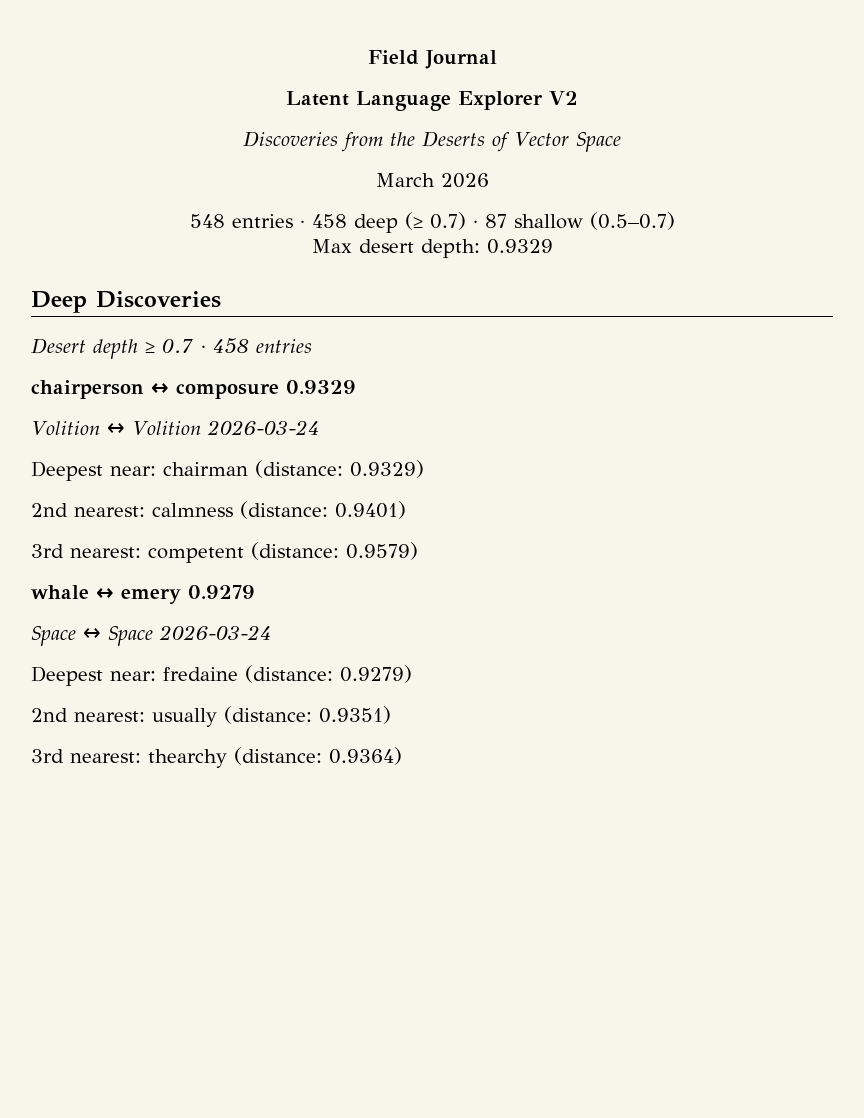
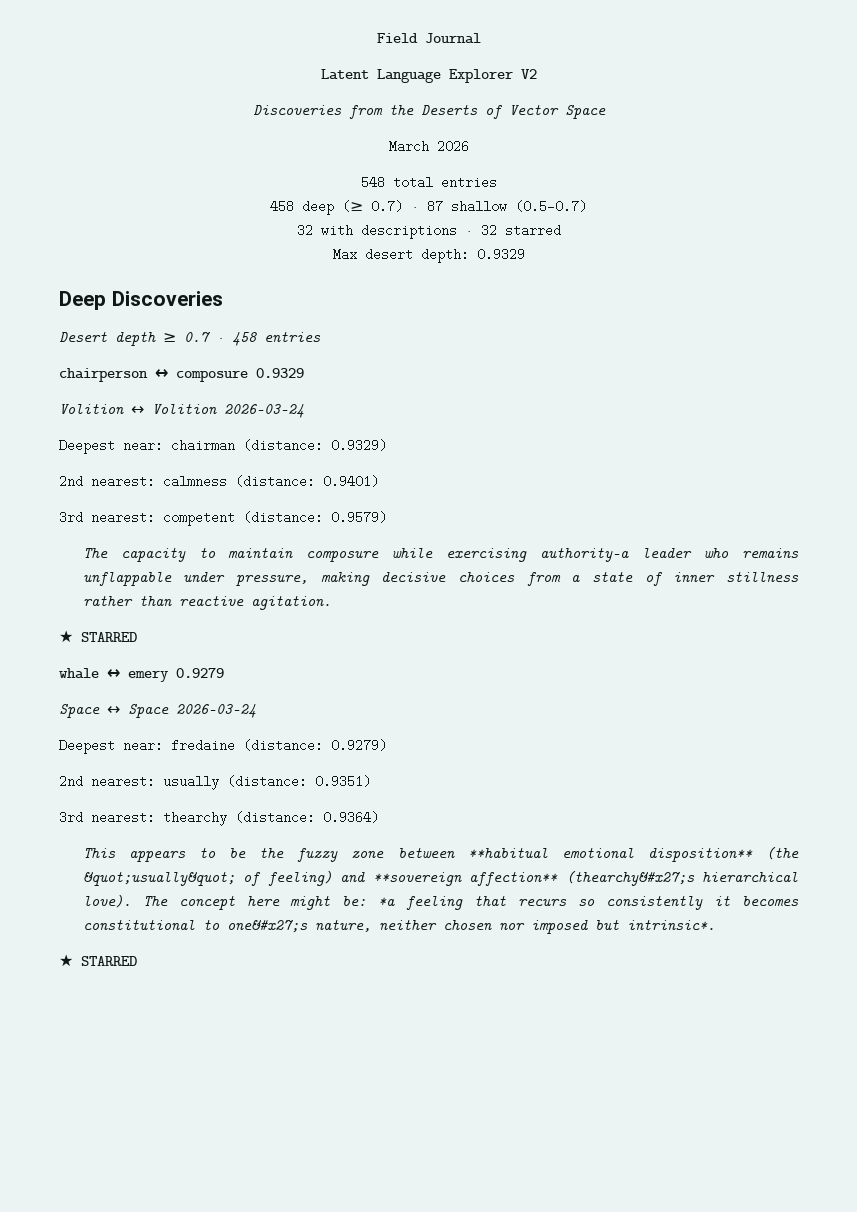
- 548 entries · 458 deep (≥ 0.7) · 87 shallow (0.5–0.7)
+ 548 total entries
+ 458 deep (≥ 0.7) · 87 shallow (0.5–0.7)
+ 32 with descriptions · 32 starred
+ The capacity to maintain composure while exercising authority—a leader who remains unflappable under pressure, making decisive choices from a state of inner stillness rather than reactive agitation.
+ ★ STARRED
+ This appears to be the fuzzy zone between **habitual emotional disposition** (the &quot;usually&quot; of feeling) and **sovereign affection** (thearchy&#x27;s hierarchical love). The concept here might be: *a feeling that recurs so consistently it becomes constitutional to one&#x27;s nature, neither chosen nor imposed but intrinsic*.
+ ★ STARRED

